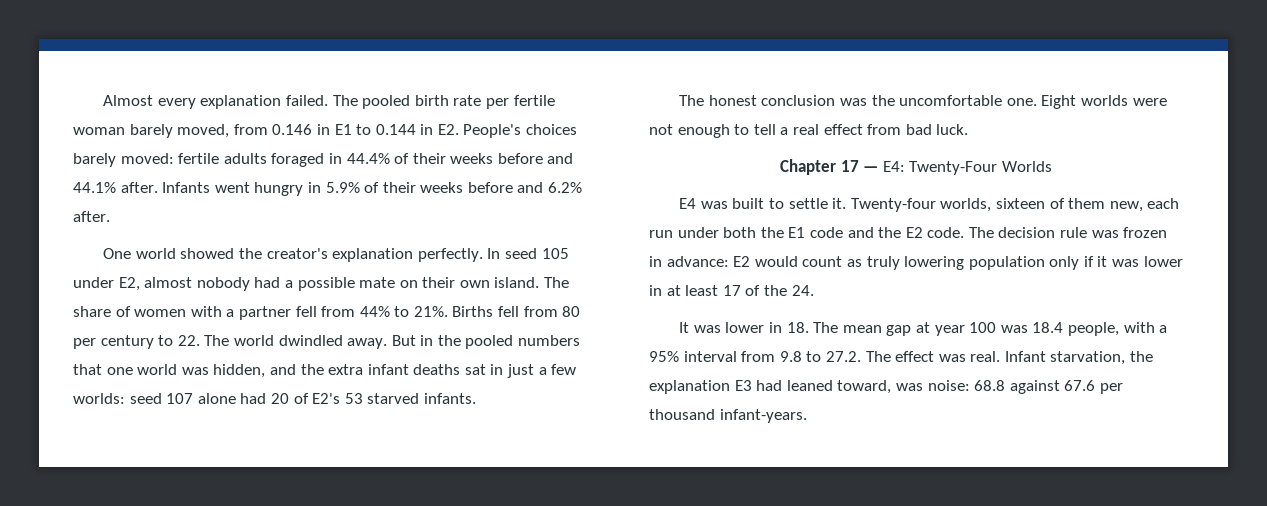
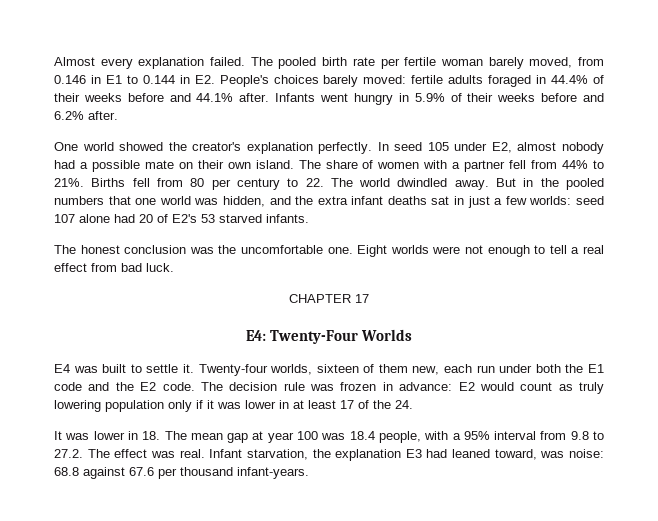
- Chapter 17 — E4: Twenty-Four Worlds
+ CHAPTER 17
+ E4: Twenty-Four Worlds

